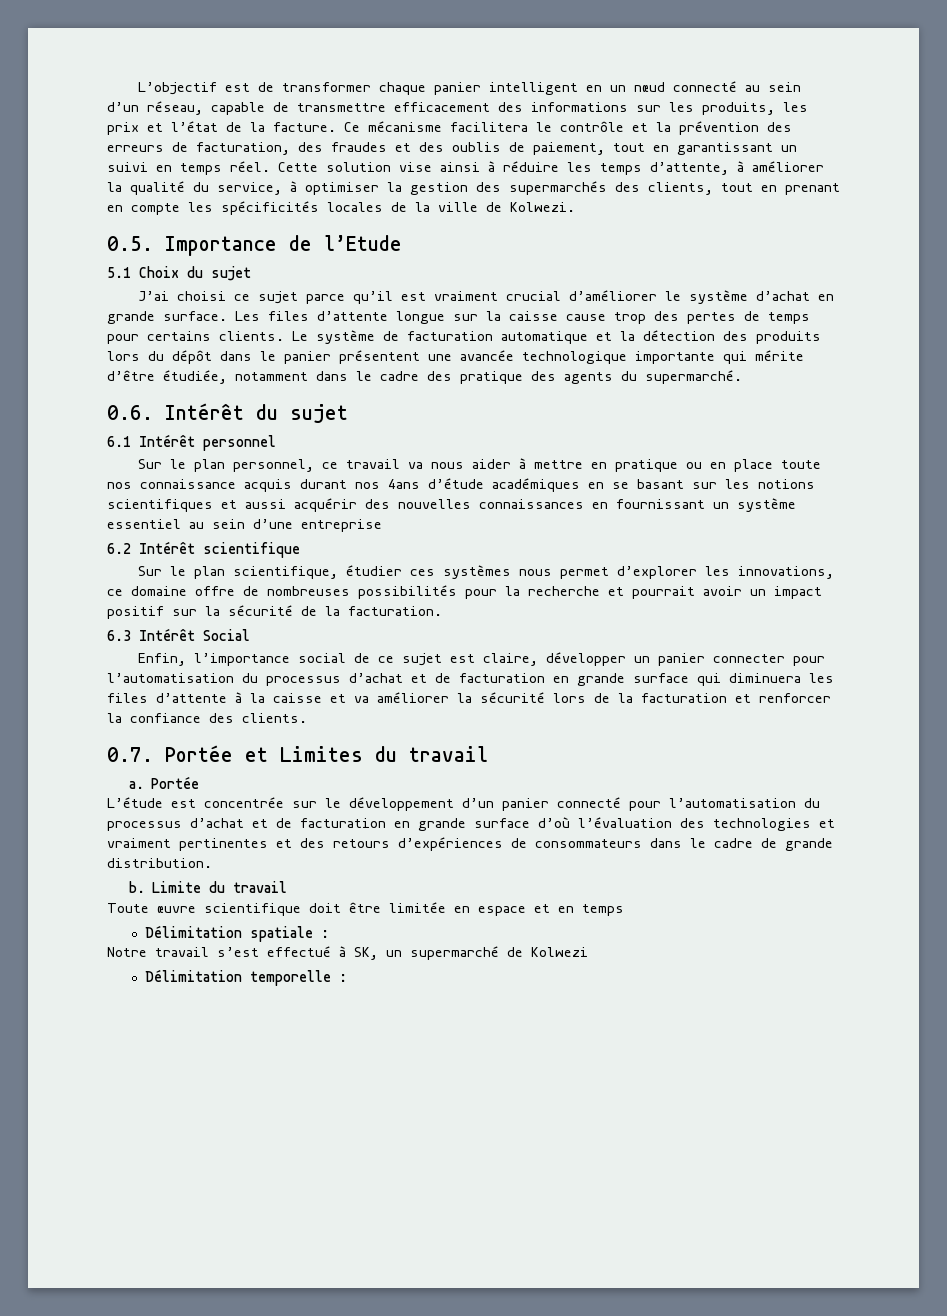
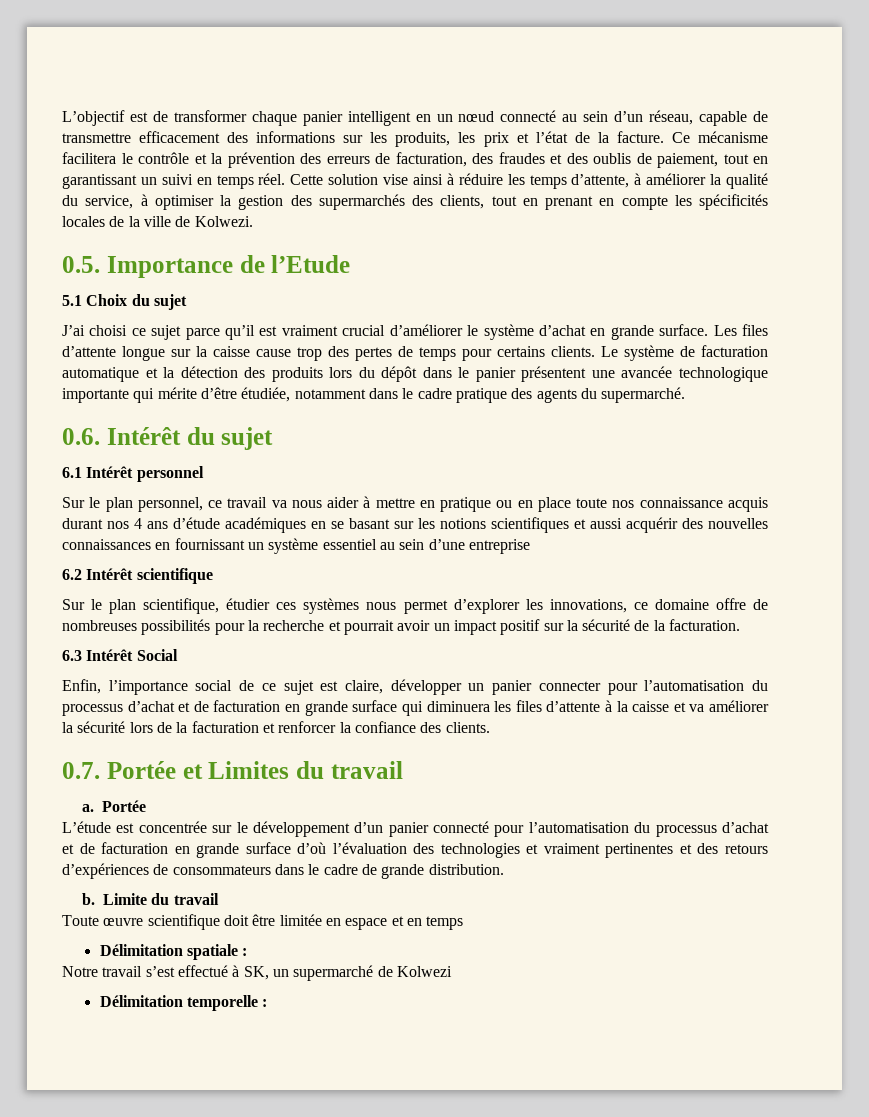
- Le système de facturation automatique et la détection des produits lors du dépôt dans le panier présentent une avancée technologique importante qui mérite d’être étudiée, notamment dans le cadre des pratique des agents du supermarché.
+ Le système de facturation automatique et la détection des produits lors du dépôt dans le panier présentent une avancée technologique importante qui mérite d’être étudiée, notamment dans le cadre pratique des agents du supermarché.
- Sur le plan personnel, ce travail va nous aider à mettre en pratique ou en place toute nos connaissance acquis durant nos 4ans d’étude académiques en se basant sur les notions scientifiques et aussi acquérir des nouvelles connaissances en fournissant un système essentiel au sein d’une entreprise
+ Sur le plan personnel, ce travail va nous aider à mettre en pratique ou en place toute nos connaissance acquis durant nos 4 ans d’étude académiques en se basant sur les notions scientifiques et aussi acquérir des nouvelles connaissances en fournissant un système essentiel au sein d’une entreprise

